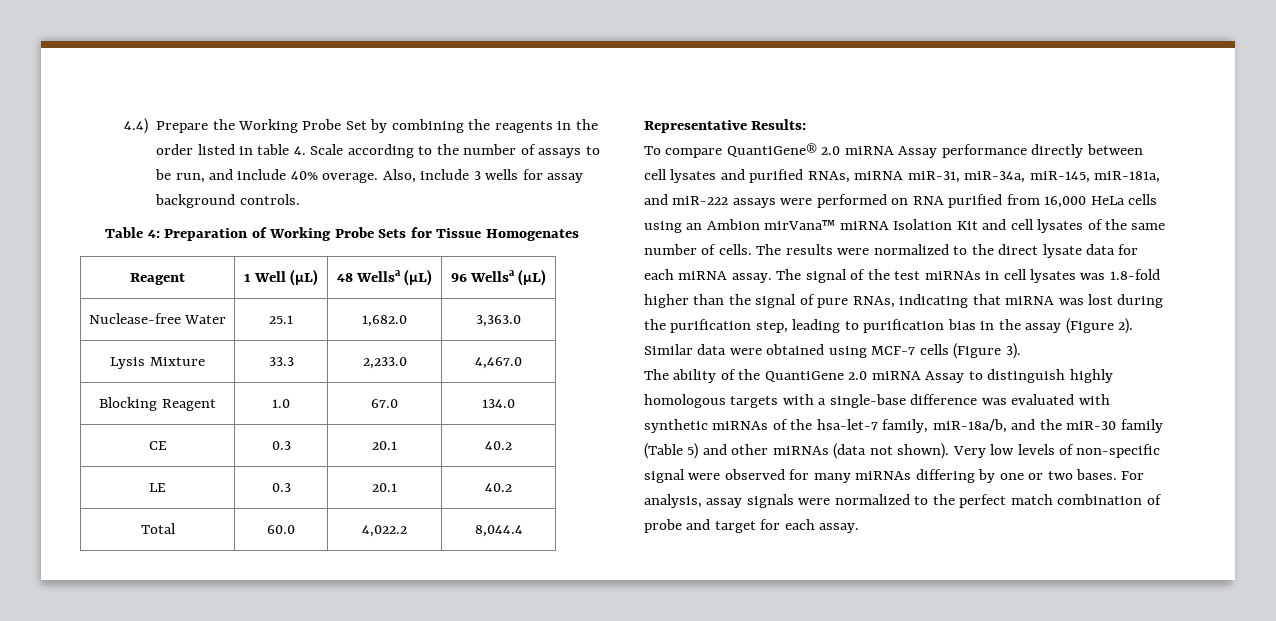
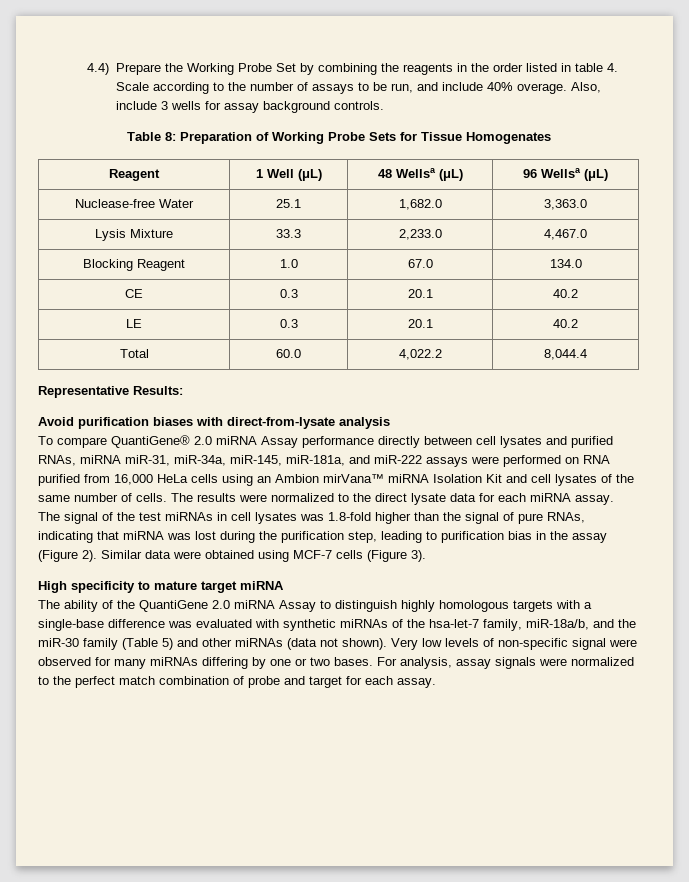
- Table 4: Preparation of Working Probe Sets for Tissue Homogenates
+ Table 8: Preparation of Working Probe Sets for Tissue Homogenates
+ Avoid purification biases with direct-from-lysate analysis
+ High specificity to mature target miRNA

